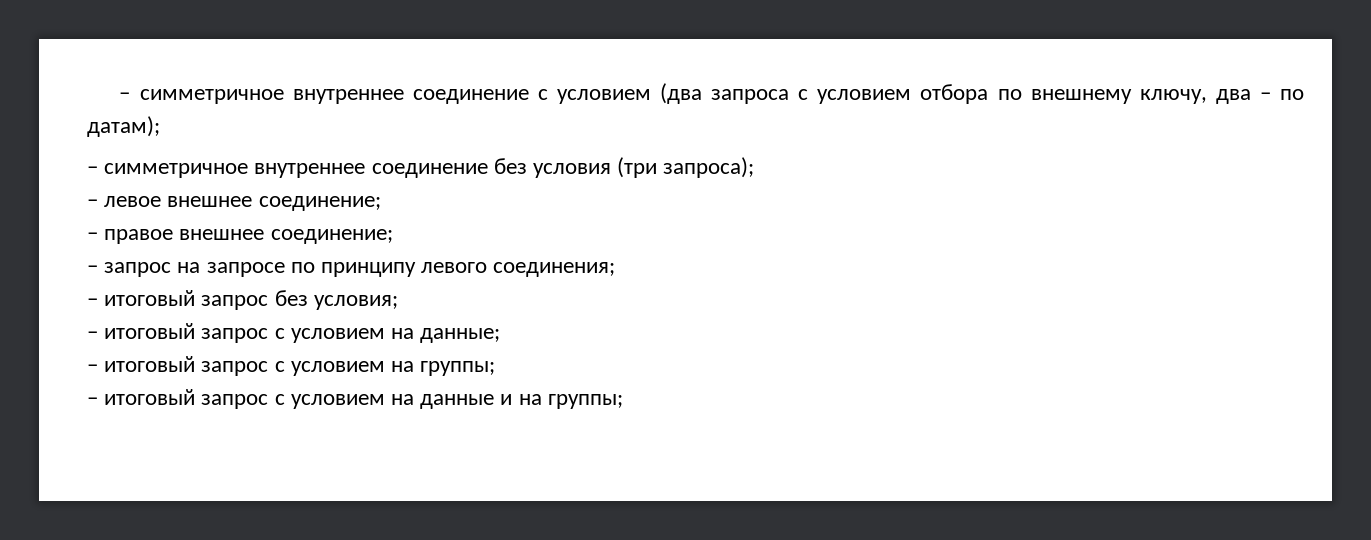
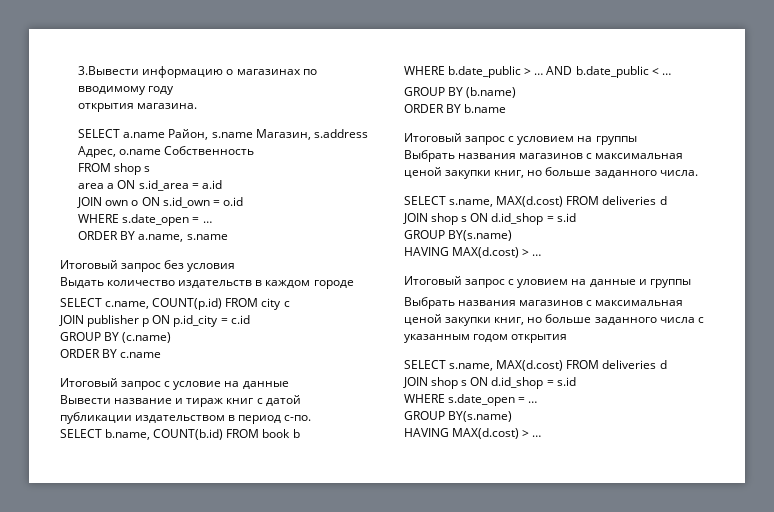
- – симметричное внутреннее соединение с условием (два запроса с условием отбора по внешнему ключу, два – по датам);
- – симметричное внутреннее соединение без условия (три запроса);
- – левое внешнее соединение;
- – правое внешнее соединение;
- – запрос на запросе по принципу левого соединения;
- – итоговый запрос без условия;
- – итоговый запрос с условием на данные;
- – итоговый запрос с условием на группы;
- – итоговый запрос с условием на данные и на группы;
+ 3.Вывести информацию о магазинах по вводимому году
+ открытия магазина.
+ SELECT a.name Район, s.name Магазин, s.address Адрес, o.name Собственность
+ FROM shop s
+ area a ON s.id_area = a.id
+ JOIN own o ON s.id_own = o.id
+ WHERE s.date_open = …
+ ORDER BY a.name, s.name
+ Итоговый запрос без условия
+ Выдать количество издательств в каждом городе
+ SELECT c.name, COUNT(p.id) FROM city c
+ JOIN publisher p ON p.id_city = c.id
+ GROUP BY (c.name)
+ ORDER BY c.name
+ Итоговый запрос с условие на данные
+ Вывести название и тираж книг с датой публикации издательством в период с-по.
+ SELECT b.name, COUNT(b.id) FROM book b
+ WHERE b.date_public > … AND b.date_public < …
+ GROUP BY (b.name)
+ ORDER BY b.name
+ Итоговый запрос с условием на группы
+ Выбрать названия магазинов с максимальная ценой закупки книг, но больше заданного числа.
+ SELECT s.name, MAX(d.cost) FROM deliveries d
+ JOIN shop s ON d.id_shop = s.id
+ GROUP BY(s.name)
+ HAVING MAX(d.cost) > …
+ Итоговый запрос с уловием на данные и группы
+ Выбрать названия магазинов с максимальная ценой закупки книг, но больше заданного числа c указанным годом открытия
+ SELECT s.name, MAX(d.cost) FROM deliveries d
+ JOIN shop s ON d.id_shop = s.id
+ WHERE s.date_open = …
+ GROUP BY(s.name)
+ HAVING MAX(d.cost) > …

